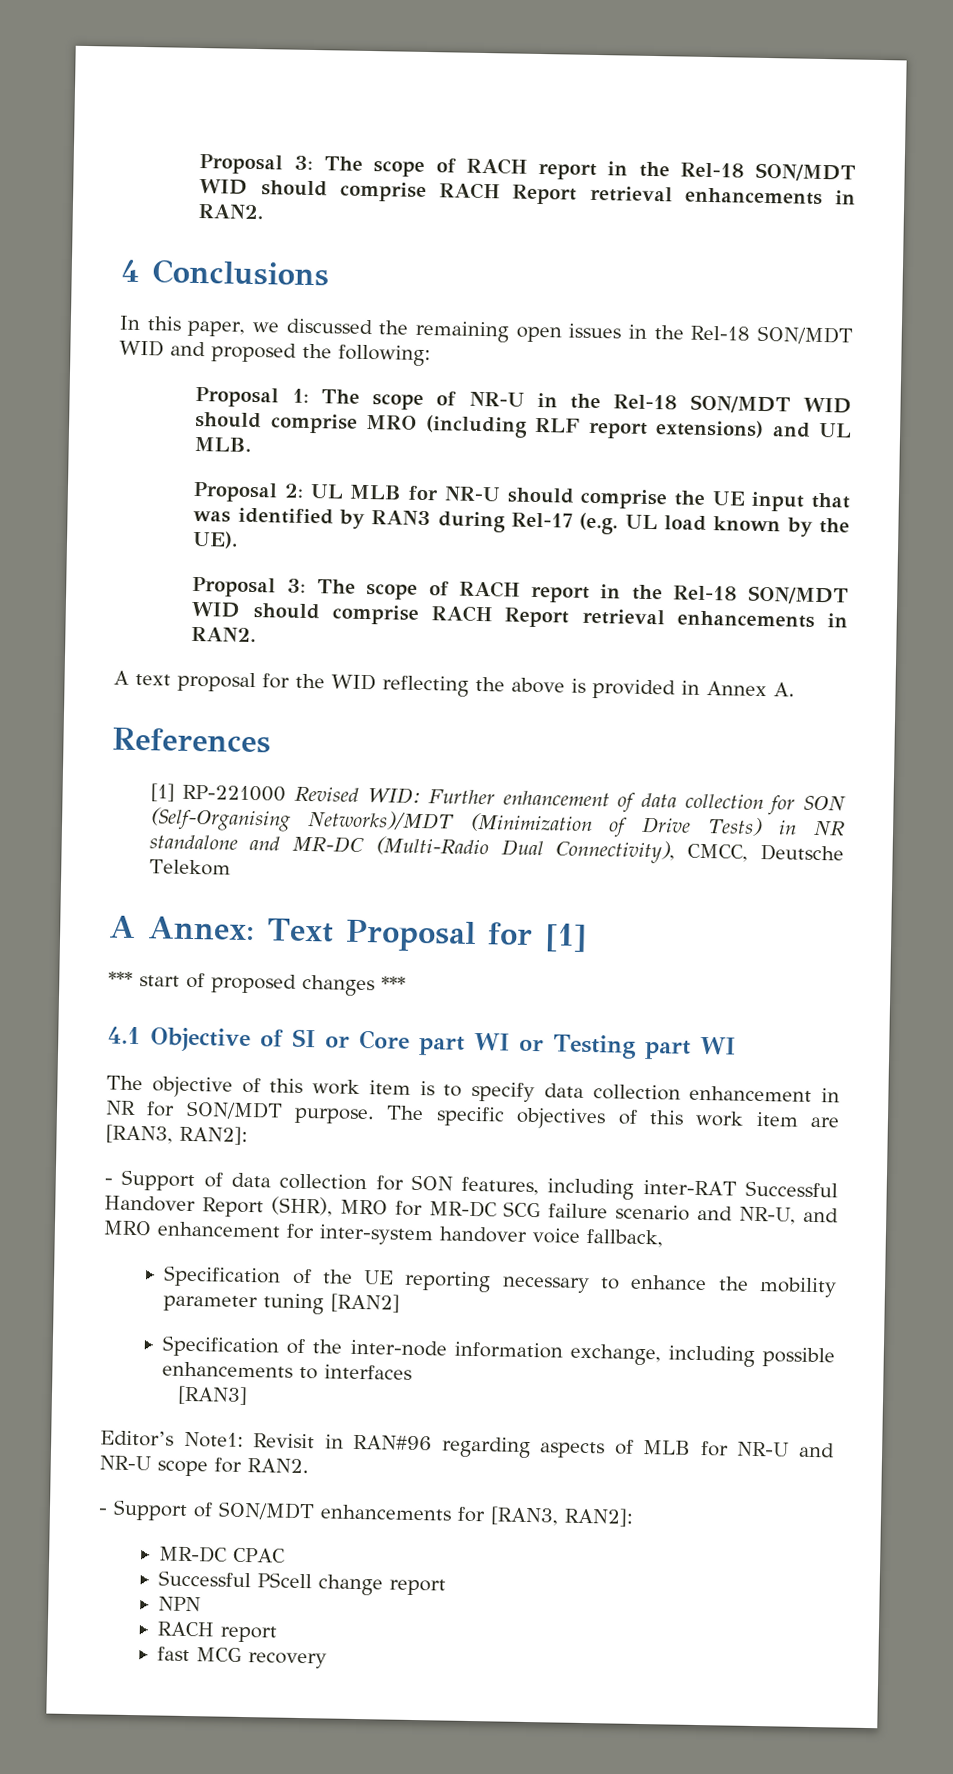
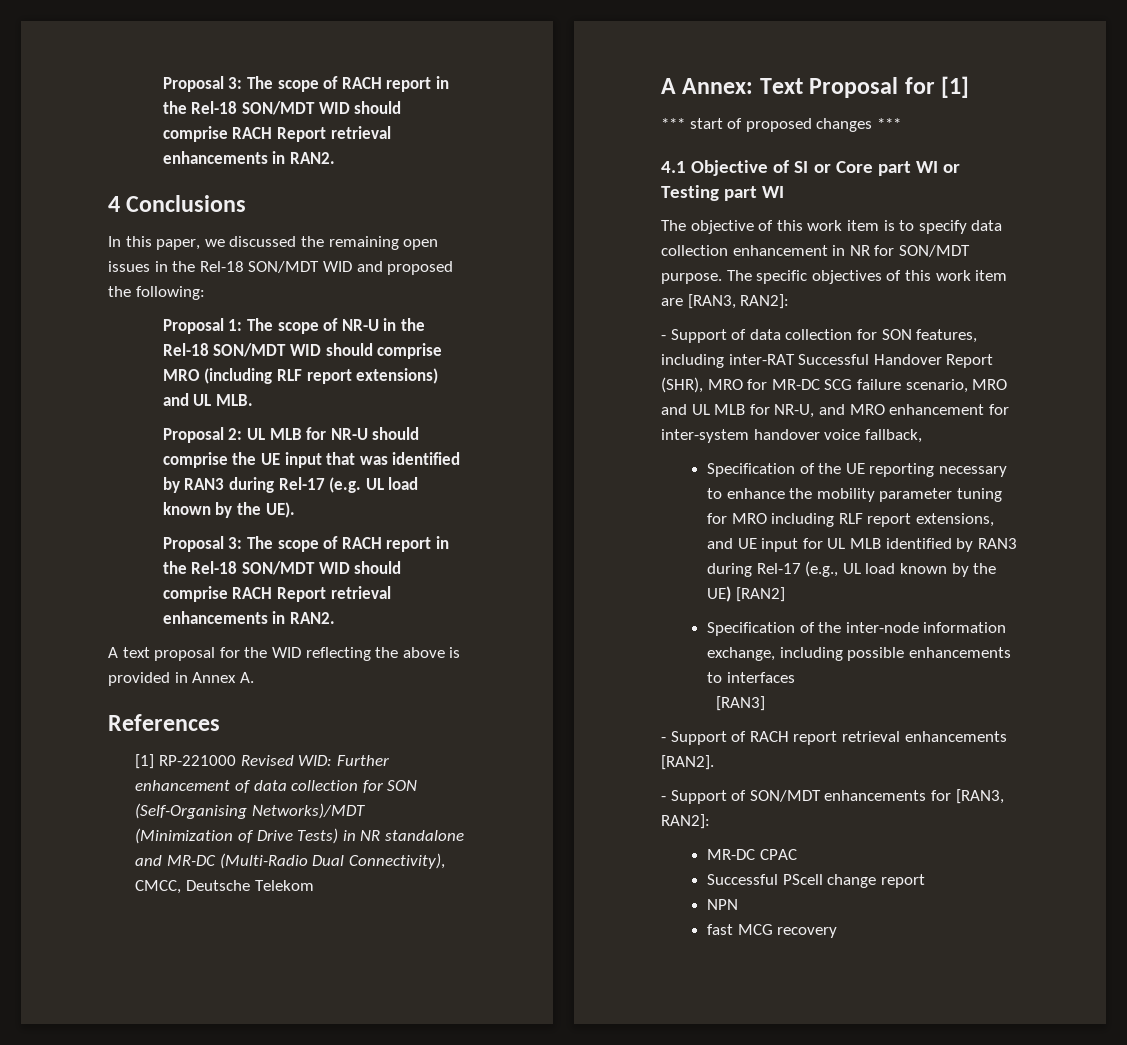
- - Support of data collection for SON features, including inter-RAT Successful Handover Report (SHR), MRO for MR-DC SCG failure scenario and NR-U, and MRO enhancement for inter-system handover voice fallback,
+ - Support of data collection for SON features, including inter-RAT Successful Handover Report (SHR), MRO for MR-DC SCG failure scenario, MRO and UL MLB for NR-U, and MRO enhancement for inter-system handover voice fallback,
- Specification of the UE reporting necessary to enhance the mobility parameter tuning [RAN2]
+ Specification of the UE reporting necessary to enhance the mobility parameter tuning for MRO including RLF report extensions, and UE input for UL MLB identified by RAN3 during Rel-17 (e.g., UL load known by the UE) [RAN2]
- Editor’s Note1: Revisit in RAN#96 regarding aspects of MLB for NR-U and NR-U scope for RAN2.
+ - Support of RACH report retrieval enhancements [RAN2].
  NPN
- RACH report

